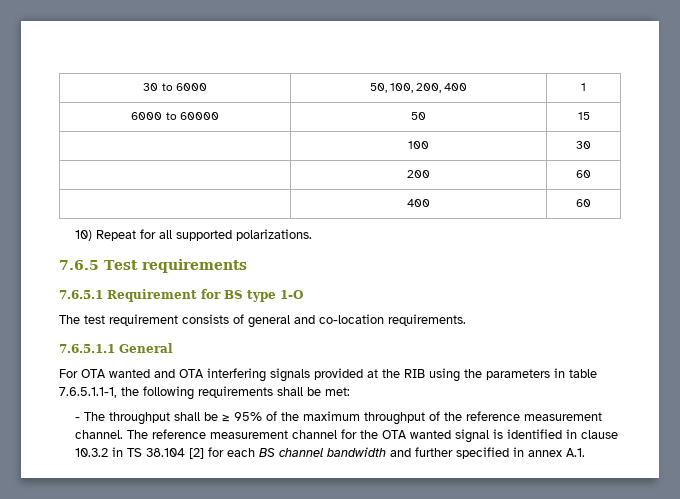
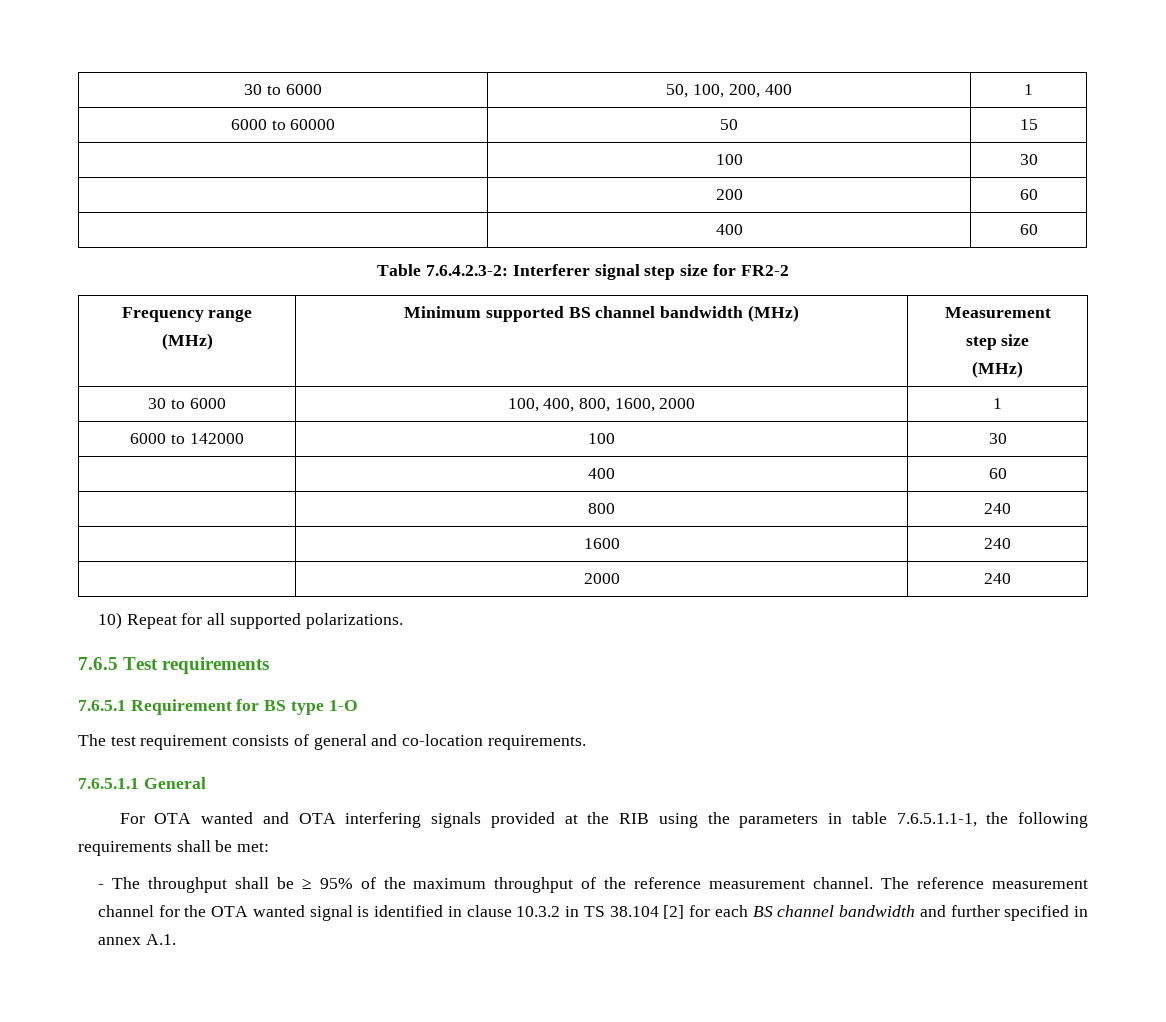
+ Table 7.6.4.2.3-2: Interferer signal step size for FR2-2
+ Frequency range
+ (MHz) | Minimum supported BS channel bandwidth (MHz) | Measurement
+ step size
+ (MHz)
+ 30 to 6000 | 100, 400, 800, 1600, 2000 | 1
+ 6000 to 142000 | 100 | 30
+ | 400 | 60
+ | 800 | 240
+ | 1600 | 240
+ | 2000 | 240

